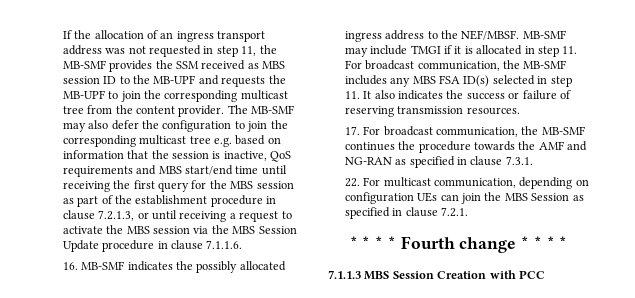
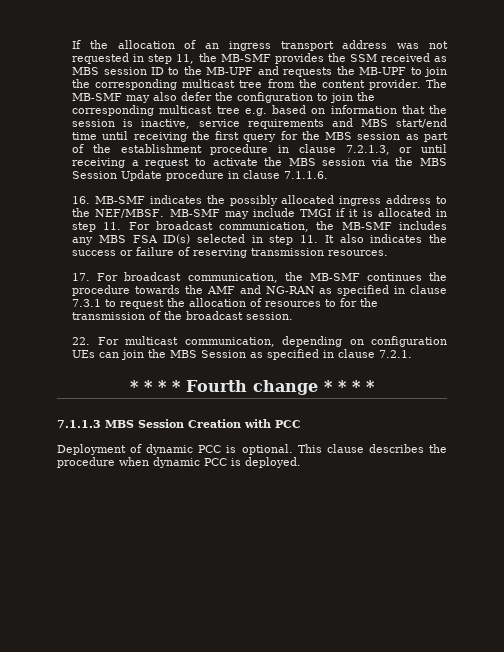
- The MB-SMF may also defer the configuration to join the corresponding multicast tree e.g. based on information that the session is inactive, QoS requirements and MBS start/end time until receiving the first query for the MBS session as part of the establishment procedure in clause 7.2.1.3, or until receiving a request to activate the MBS session via the MBS Session Update procedure in clause 7.1.1.6.
+ The MB-SMF may also defer the configuration to join the corresponding multicast tree e.g. based on information that the session is inactive, service requirements and MBS start/end time until receiving the first query for the MBS session as part of the establishment procedure in clause 7.2.1.3, or until receiving a request to activate the MBS session via the MBS Session Update procedure in clause 7.1.1.6.
- 17. For broadcast communication, the MB-SMF continues the procedure towards the AMF and NG-RAN as specified in clause 7.3.1.
+ 17. For broadcast communication, the MB-SMF continues the procedure towards the AMF and NG-RAN as specified in clause 7.3.1 to request the allocation of resources to for the transmission of the broadcast session.
+ Deployment of dynamic PCC is optional. This clause describes the procedure when dynamic PCC is deployed.

